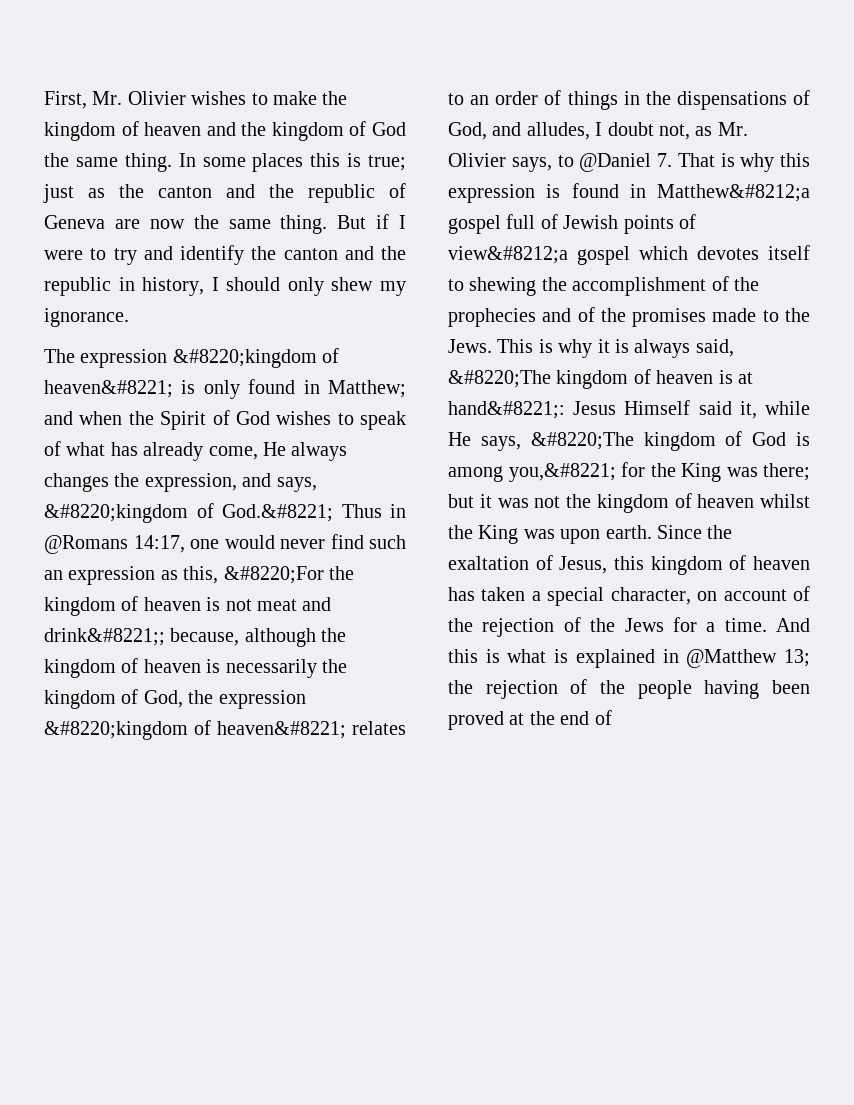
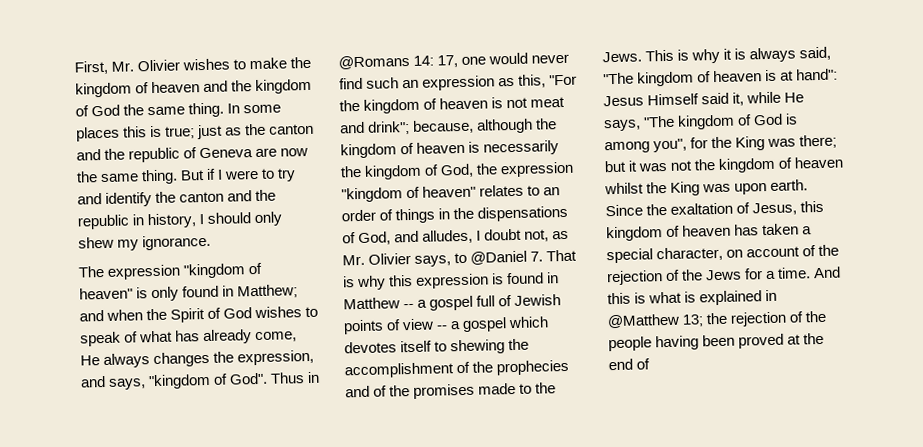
- The expression &#8220;kingdom of heaven&#8221; is only found in Matthew;
+ The expression "kingdom of heaven" is only found in Matthew;
- and when the Spirit of God wishes to speak of what has already come, He always changes the expression, and says, &#8220;kingdom of God.&#8221;
+ and when the Spirit of God wishes to speak of what has already come, He always changes the expression, and says, "kingdom of God".
- Thus in @Romans 14:17, one would never find such an expression as this, &#8220;For the kingdom of heaven is not meat and drink&#8221;;
+ Thus in @Romans 14: 17, one would never find such an expression as this, "For the kingdom of heaven is not meat and drink";
- because, although the kingdom of heaven is necessarily the kingdom of God, the expression &#8220;kingdom of heaven&#8221; relates to an order of things in the dispensations of God, and alludes, I doubt not, as Mr. Olivier says, to @Daniel 7. That is why this expression is found in Matthew&#8212;a gospel full of Jewish points of view&#8212;a gospel which devotes itself to shewing the accomplishment of the prophecies and of the promises made to the Jews.
+ because, although the kingdom of heaven is necessarily the kingdom of God, the expression "kingdom of heaven" relates to an order of things in the dispensations of God, and alludes, I doubt not, as Mr. Olivier says, to @Daniel 7. That is why this expression is found in Matthew -- a gospel full of Jewish points of view -- a gospel which devotes itself to shewing the accomplishment of the prophecies and of the promises made to the Jews.
- This is why it is always said, &#8220;The kingdom of heaven is at hand&#8221;: Jesus Himself said it, while He says, &#8220;The kingdom of God is among you,&#8221; for the King was there; but it was not the kingdom of heaven whilst the King was upon earth.
+ This is why it is always said, "The kingdom of heaven is at hand": Jesus Himself said it, while He says, "The kingdom of God is among you", for the King was there; but it was not the kingdom of heaven whilst the King was upon earth.

